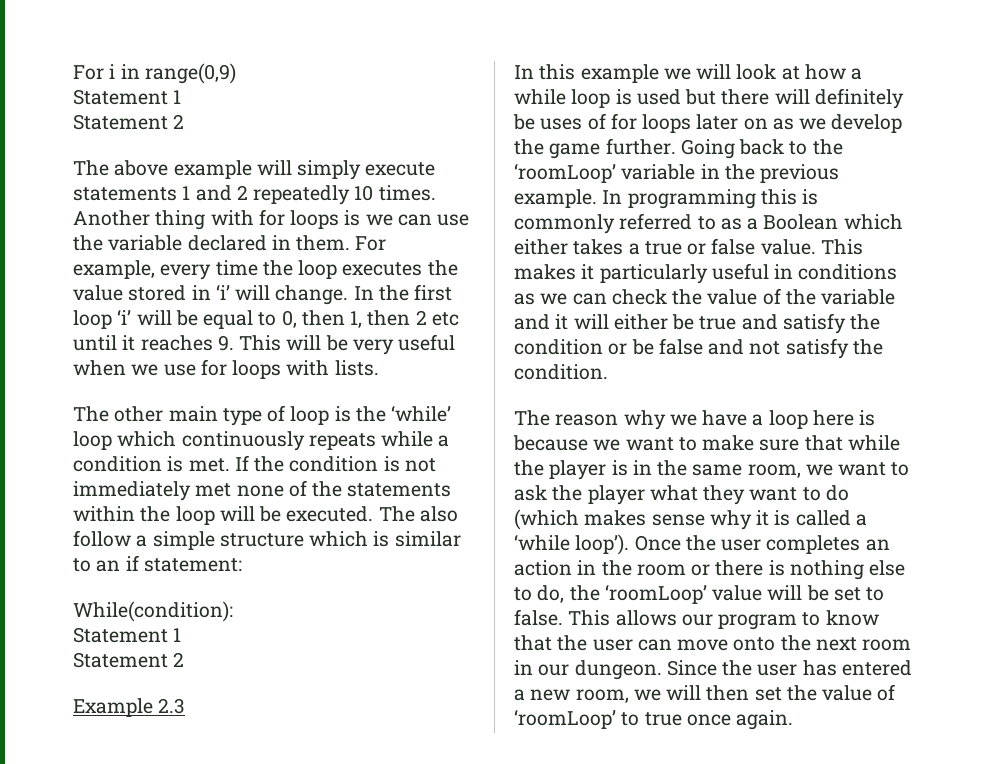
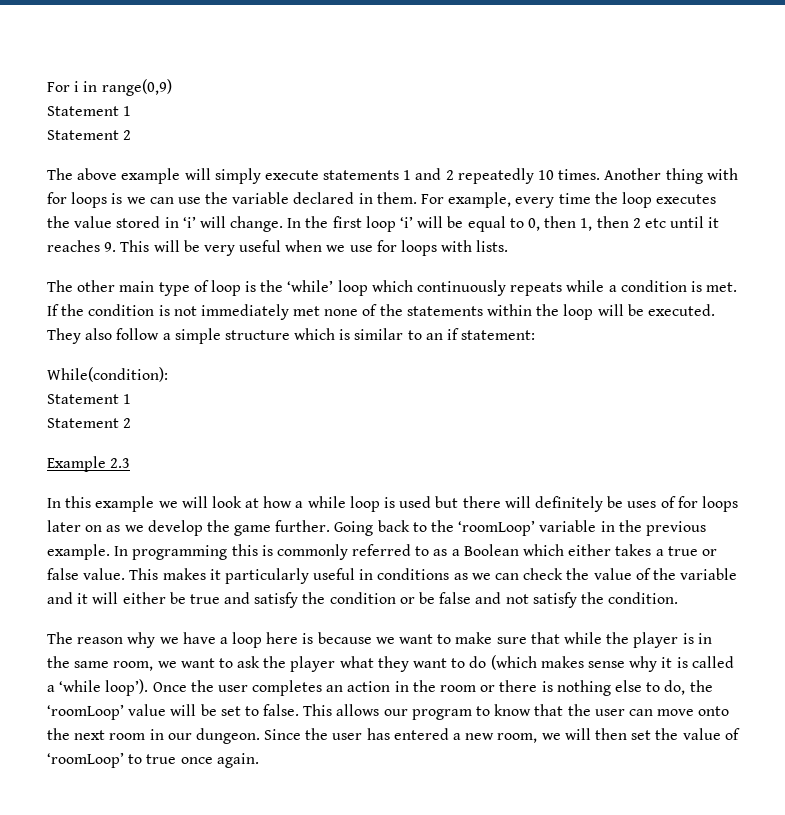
- The also follow a simple structure which is similar to an if statement:
+ They also follow a simple structure which is similar to an if statement:

